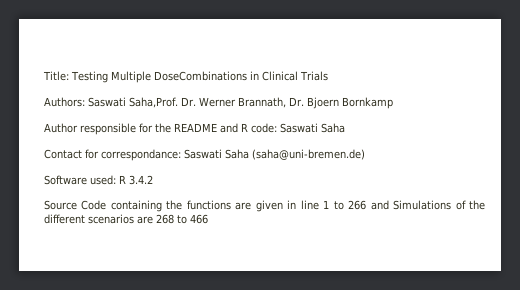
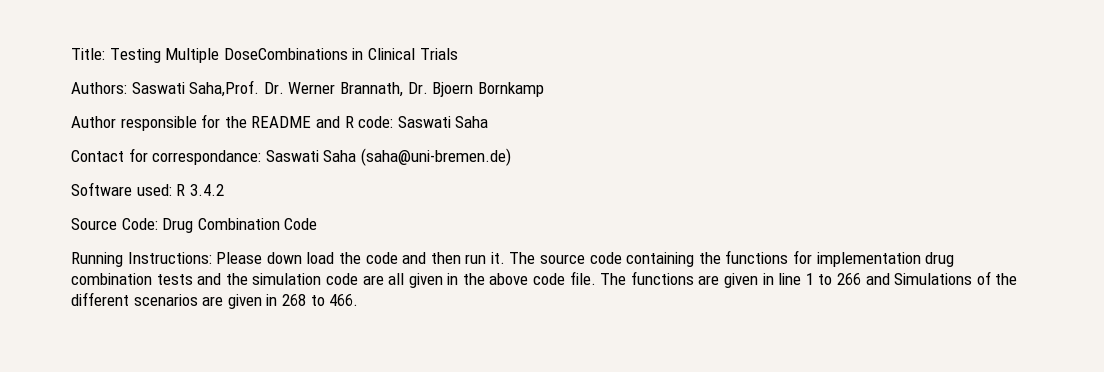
- Source Code containing the functions are given in line 1 to 266 and Simulations of the different scenarios are 268 to 466
+ Source Code: Drug Combination Code
+ Running Instructions: Please down load the code and then run it. The source code containing the functions for implementation drug combination tests and the simulation code are all given in the above code file. The functions are given in line 1 to 266 and Simulations of the different scenarios are given in 268 to 466.

